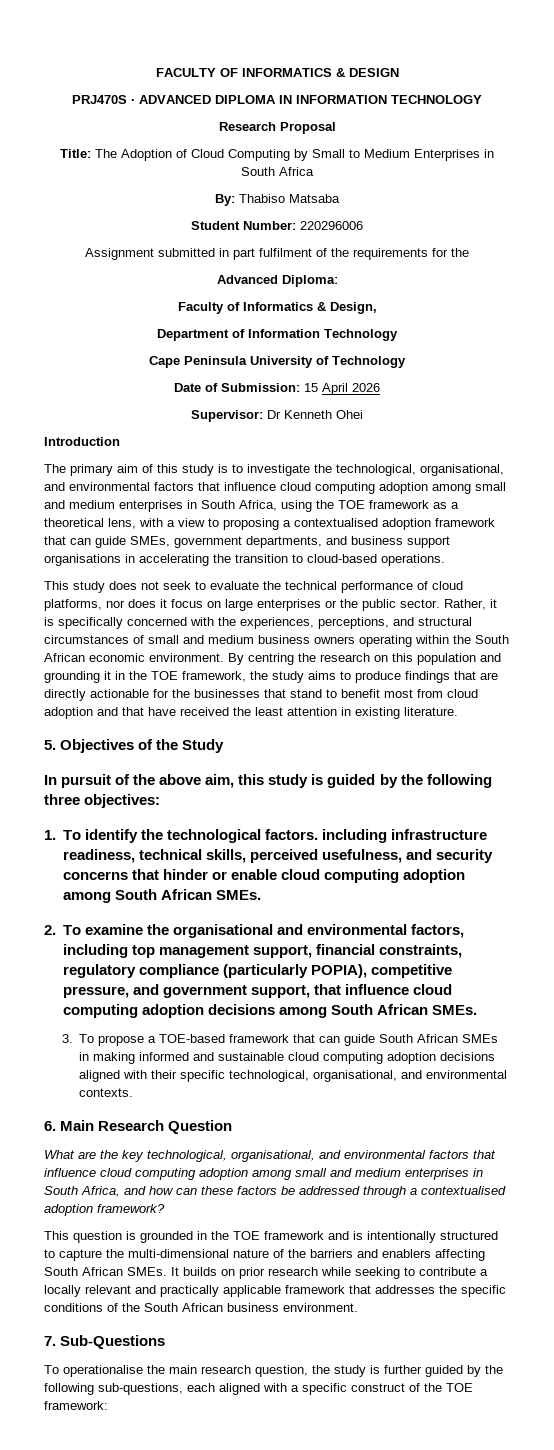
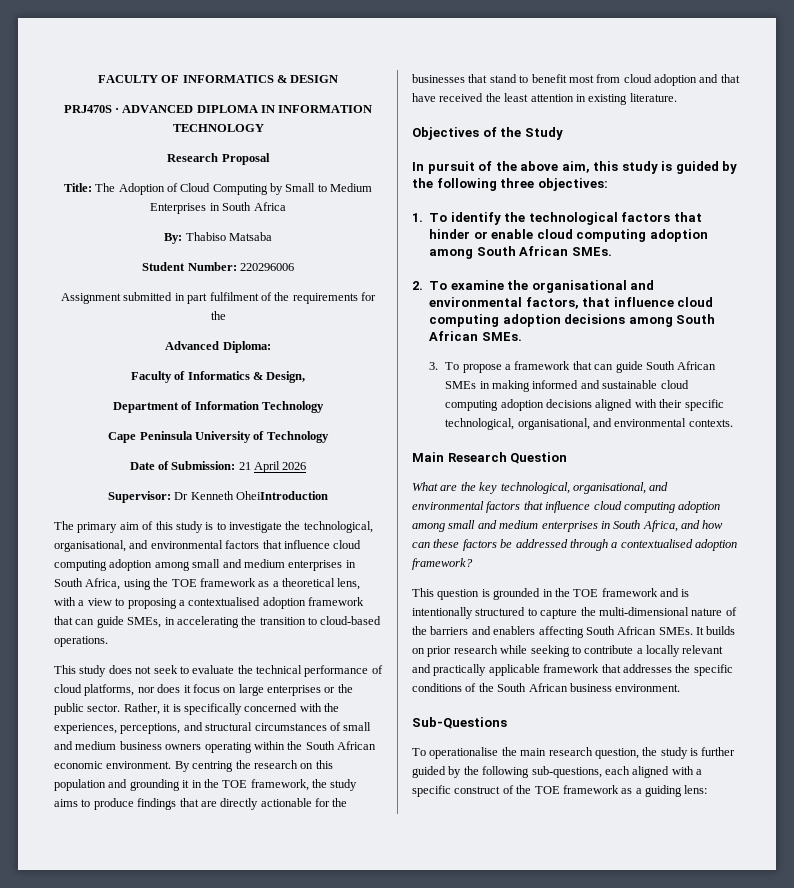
- Date of Submission: 15 April 2026
+ Date of Submission: 21 April 2026
- Supervisor: Dr Kenneth Ohei
- Introduction
+ Supervisor: Dr Kenneth OheiIntroduction
- The primary aim of this study is to investigate the technological, organisational, and environmental factors that influence cloud computing adoption among small and medium enterprises in South Africa, using the TOE framework as a theoretical lens, with a view to proposing a contextualised adoption framework that can guide SMEs, government departments, and business support organisations in accelerating the transition to cloud-based operations.
+ The primary aim of this study is to investigate the technological, organisational, and environmental factors that influence cloud computing adoption among small and medium enterprises in South Africa, using the TOE framework as a theoretical lens, with a view to proposing a contextualised adoption framework that can guide SMEs, in accelerating the transition to cloud-based operations.
- 5. Objectives of the Study
+ Objectives of the Study
- 1. To identify the technological factors. including infrastructure readiness, technical skills, perceived usefulness, and security concerns that hinder or enable cloud computing adoption among South African SMEs.
+ 1. To identify the technological factors that hinder or enable cloud computing adoption among South African SMEs.
- 2. To examine the organisational and environmental factors, including top management support, financial constraints, regulatory compliance (particularly POPIA), competitive pressure, and government support, that influence cloud computing adoption decisions among South African SMEs.
+ 2. To examine the organisational and environmental factors, that influence cloud computing adoption decisions among South African SMEs.
- 3. To propose a TOE-based framework that can guide South African SMEs in making informed and sustainable cloud computing adoption decisions aligned with their specific technological, organisational, and environmental contexts.
+ 3. To propose a framework that can guide South African SMEs in making informed and sustainable cloud computing adoption decisions aligned with their specific technological, organisational, and environmental contexts.
- 6. Main Research Question
+ Main Research Question
- 7. Sub-Questions
+ Sub-Questions
- To operationalise the main research question, the study is further guided by the following sub-questions, each aligned with a specific construct of the TOE framework:
+ To operationalise the main research question, the study is further guided by the following sub-questions, each aligned with a specific construct of the TOE framework as a guiding lens:

